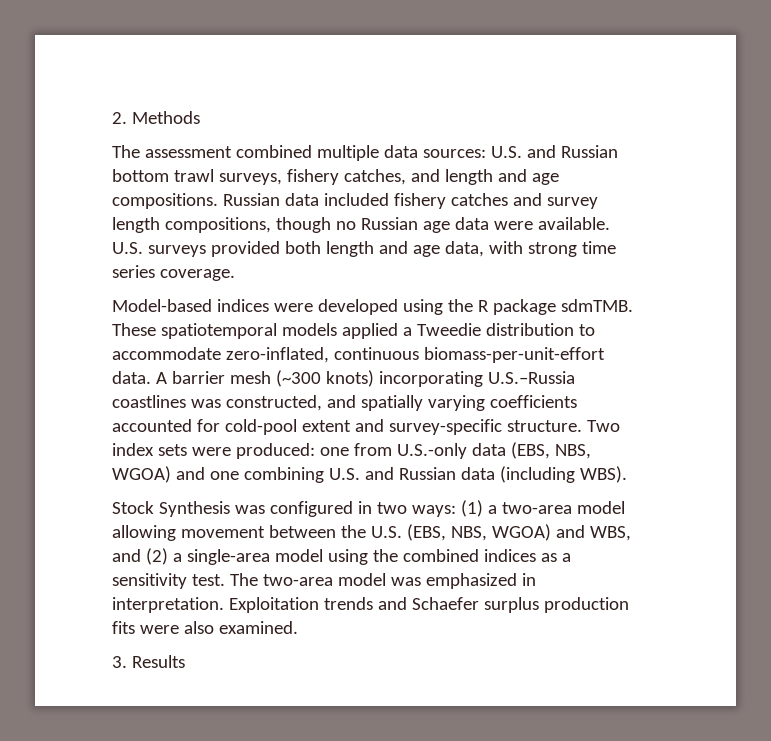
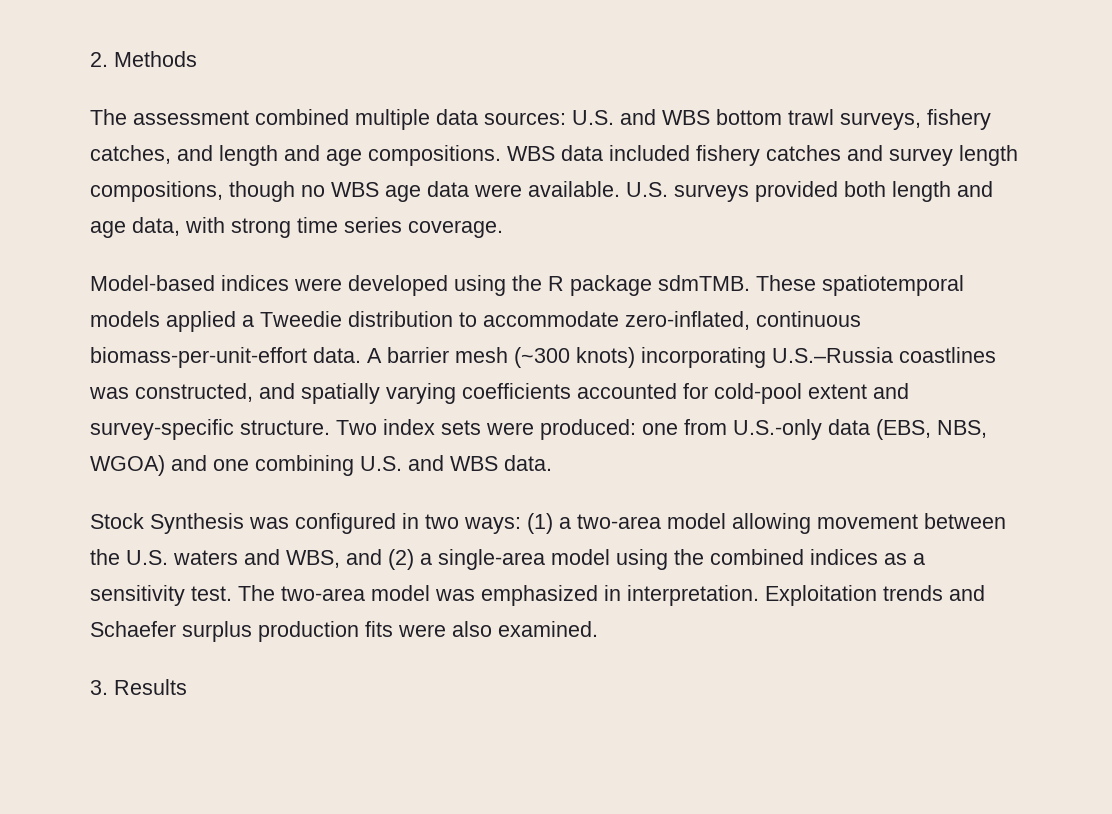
- The assessment combined multiple data sources: U.S. and Russian bottom trawl surveys, fishery catches, and length and age compositions.
+ The assessment combined multiple data sources: U.S. and WBS bottom trawl surveys, fishery catches, and length and age compositions.
- Russian data included fishery catches and survey length compositions, though no Russian age data were available.
+ WBS data included fishery catches and survey length compositions, though no WBS age data were available.
- Two index sets were produced: one from U.S.-only data (EBS, NBS, WGOA) and one combining U.S. and Russian data (including WBS).
+ Two index sets were produced: one from U.S.-only data (EBS, NBS, WGOA) and one combining U.S. and WBS data.
- Stock Synthesis was configured in two ways: (1) a two-area model allowing movement between the U.S. (EBS, NBS, WGOA) and WBS, and (2) a single-area model using the combined indices as a sensitivity test.
+ Stock Synthesis was configured in two ways: (1) a two-area model allowing movement between the U.S. waters and WBS, and (2) a single-area model using the combined indices as a sensitivity test.

